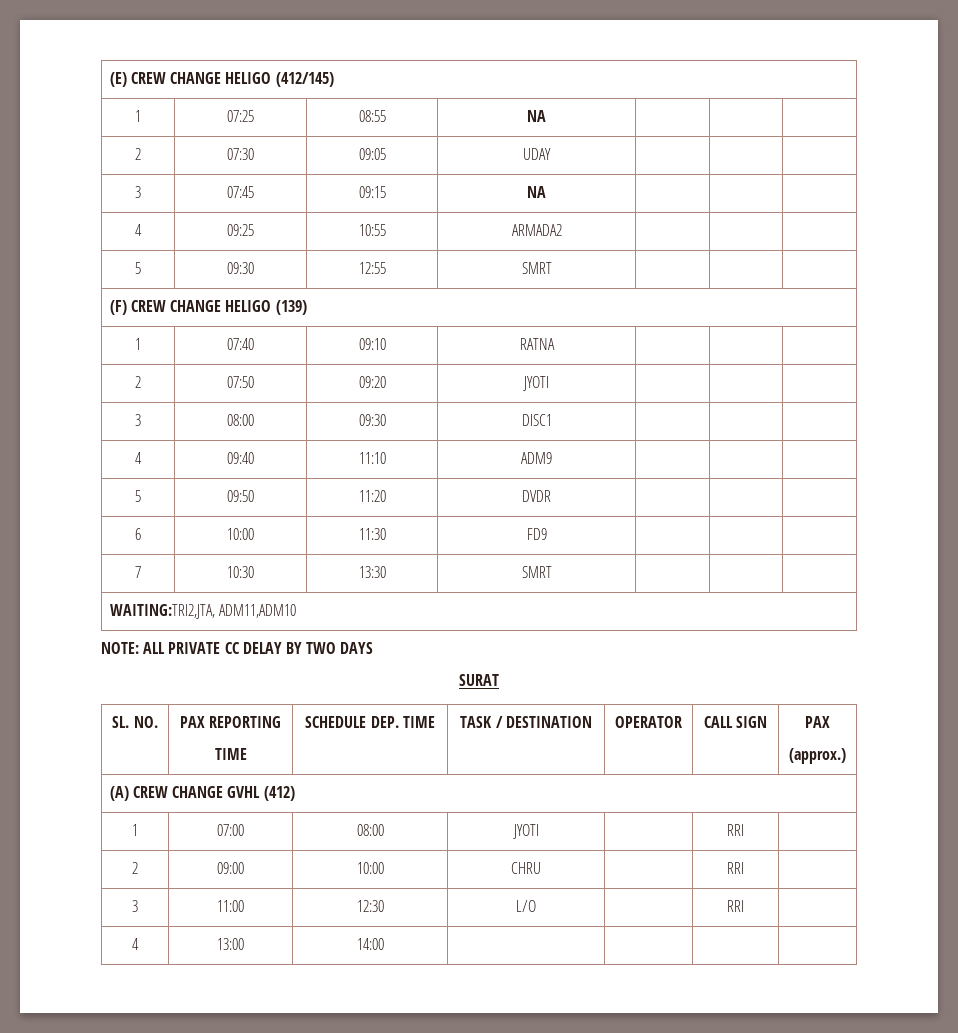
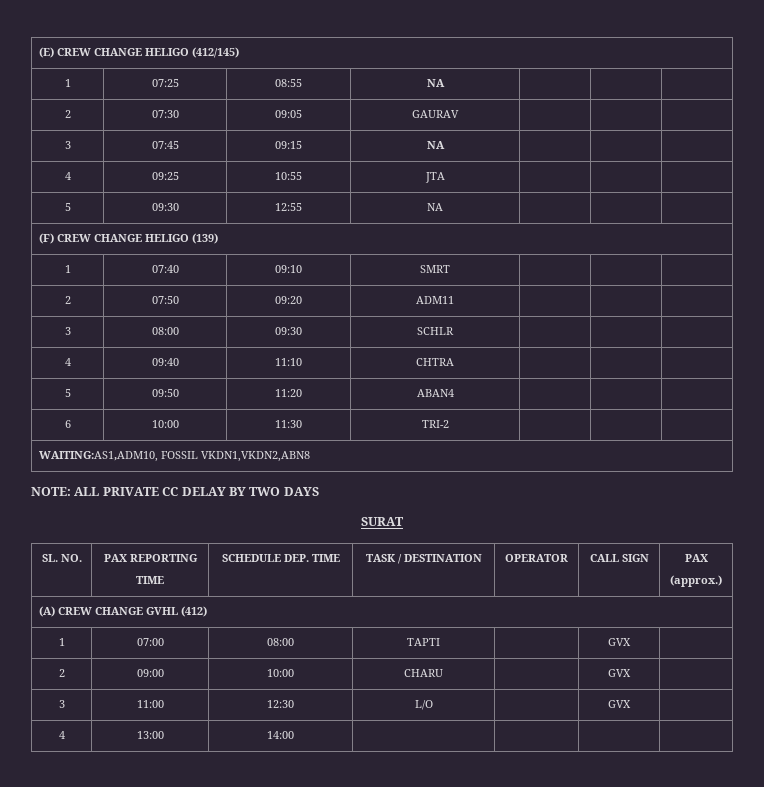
- 2 | 07:30 | 09:05 | UDAY | | |
+ 2 | 07:30 | 09:05 | GAURAV | | |
- 4 | 09:25 | 10:55 | ARMADA2 | | |
+ 4 | 09:25 | 10:55 | JTA | | |
- 5 | 09:30 | 12:55 | SMRT | | |
+ 5 | 09:30 | 12:55 | NA | | |
- 1 | 07:40 | 09:10 | RATNA | | |
+ 1 | 07:40 | 09:10 | SMRT | | |
- 2 | 07:50 | 09:20 | JYOTI | | |
+ 2 | 07:50 | 09:20 | ADM11 | | |
- 3 | 08:00 | 09:30 | DISC1 | | |
+ 3 | 08:00 | 09:30 | SCHLR | | |
- 4 | 09:40 | 11:10 | ADM9 | | |
+ 4 | 09:40 | 11:10 | CHTRA | | |
- 5 | 09:50 | 11:20 | DVDR | | |
+ 5 | 09:50 | 11:20 | ABAN4 | | |
- 6 | 10:00 | 11:30 | FD9 | | |
- 7 | 10:30 | 13:30 | SMRT | | |
- WAITING:TRI2,JTA, ADM11,ADM10
+ 6 | 10:00 | 11:30 | TRI-2 | | |
+ WAITING:AS1,ADM10, FOSSIL VKDN1,VKDN2,ABN8
- 1 | 07:00 | 08:00 | JYOTI | | RRI |
+ 1 | 07:00 | 08:00 | TAPTI | | GVX |
- 2 | 09:00 | 10:00 | CHRU | | RRI |
+ 2 | 09:00 | 10:00 | CHARU | | GVX |
- 3 | 11:00 | 12:30 | L/O | | RRI |
+ 3 | 11:00 | 12:30 | L/O | | GVX |

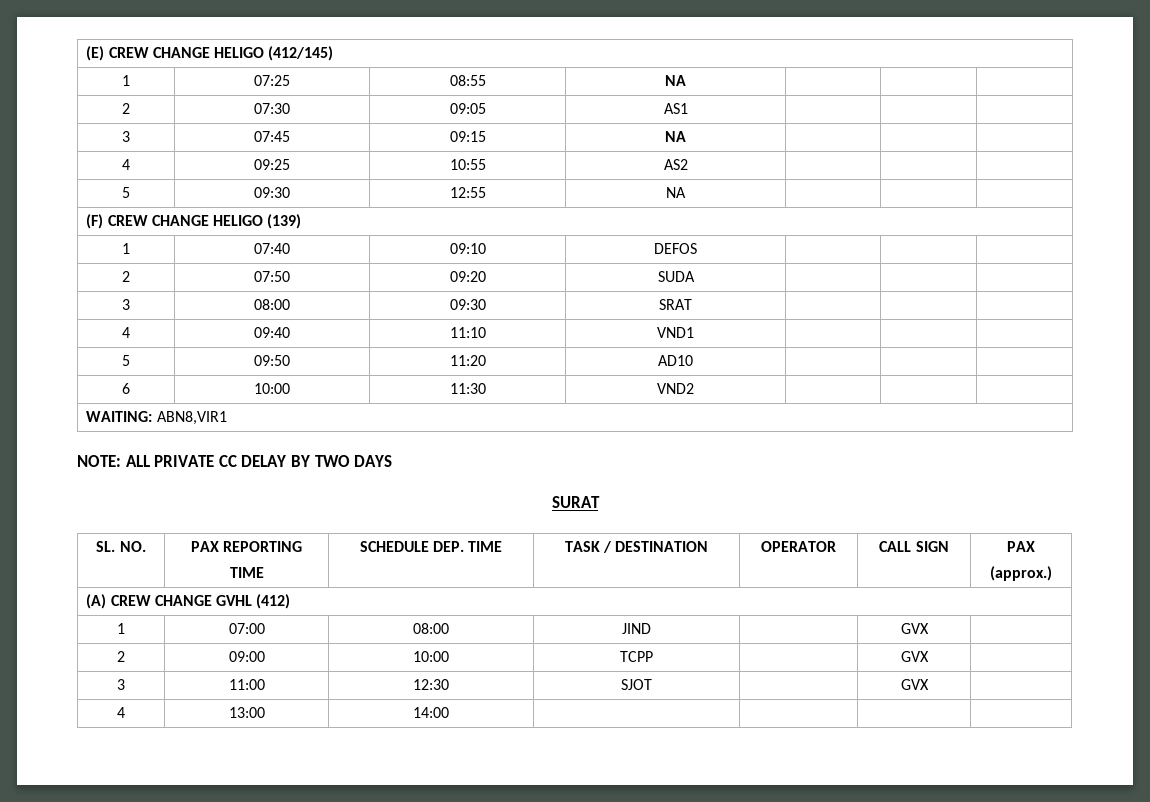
- 2 | 07:30 | 09:05 | GAURAV | | |
+ 2 | 07:30 | 09:05 | AS1 | | |
- 4 | 09:25 | 10:55 | JTA | | |
+ 4 | 09:25 | 10:55 | AS2 | | |
- 1 | 07:40 | 09:10 | SMRT | | |
+ 1 | 07:40 | 09:10 | DEFOS | | |
- 2 | 07:50 | 09:20 | ADM11 | | |
+ 2 | 07:50 | 09:20 | SUDA | | |
- 3 | 08:00 | 09:30 | SCHLR | | |
+ 3 | 08:00 | 09:30 | SRAT | | |
- 4 | 09:40 | 11:10 | CHTRA | | |
+ 4 | 09:40 | 11:10 | VND1 | | |
- 5 | 09:50 | 11:20 | ABAN4 | | |
+ 5 | 09:50 | 11:20 | AD10 | | |
- 6 | 10:00 | 11:30 | TRI-2 | | |
- WAITING:AS1,ADM10, FOSSIL VKDN1,VKDN2,ABN8
+ 6 | 10:00 | 11:30 | VND2 | | |
+ WAITING: ABN8,VIR1
- 1 | 07:00 | 08:00 | TAPTI | | GVX |
+ 1 | 07:00 | 08:00 | JIND | | GVX |
- 2 | 09:00 | 10:00 | CHARU | | GVX |
+ 2 | 09:00 | 10:00 | TCPP | | GVX |
- 3 | 11:00 | 12:30 | L/O | | GVX |
+ 3 | 11:00 | 12:30 | SJOT | | GVX |

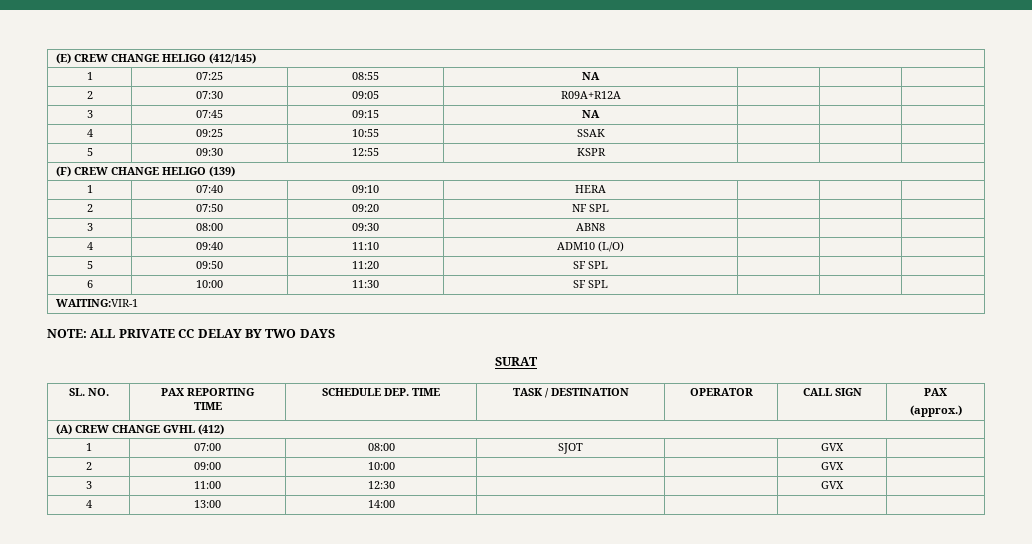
- 2 | 07:30 | 09:05 | AS1 | | |
+ 2 | 07:30 | 09:05 | R09A+R12A | | |
- 4 | 09:25 | 10:55 | AS2 | | |
+ 4 | 09:25 | 10:55 | SSAK | | |
- 5 | 09:30 | 12:55 | NA | | |
+ 5 | 09:30 | 12:55 | KSPR | | |
- 1 | 07:40 | 09:10 | DEFOS | | |
+ 1 | 07:40 | 09:10 | HERA | | |
- 2 | 07:50 | 09:20 | SUDA | | |
+ 2 | 07:50 | 09:20 | NF SPL | | |
- 3 | 08:00 | 09:30 | SRAT | | |
+ 3 | 08:00 | 09:30 | ABN8 | | |
- 4 | 09:40 | 11:10 | VND1 | | |
+ 4 | 09:40 | 11:10 | ADM10 (L/O) | | |
- 5 | 09:50 | 11:20 | AD10 | | |
+ 5 | 09:50 | 11:20 | SF SPL | | |
- 6 | 10:00 | 11:30 | VND2 | | |
- WAITING: ABN8,VIR1
+ 6 | 10:00 | 11:30 | SF SPL | | |
+ WAITING:VIR-1
- 1 | 07:00 | 08:00 | JIND | | GVX |
+ 1 | 07:00 | 08:00 | SJOT | | GVX |
- 2 | 09:00 | 10:00 | TCPP | | GVX |
+ 2 | 09:00 | 10:00 | | | GVX |
- 3 | 11:00 | 12:30 | SJOT | | GVX |
+ 3 | 11:00 | 12:30 | | | GVX |

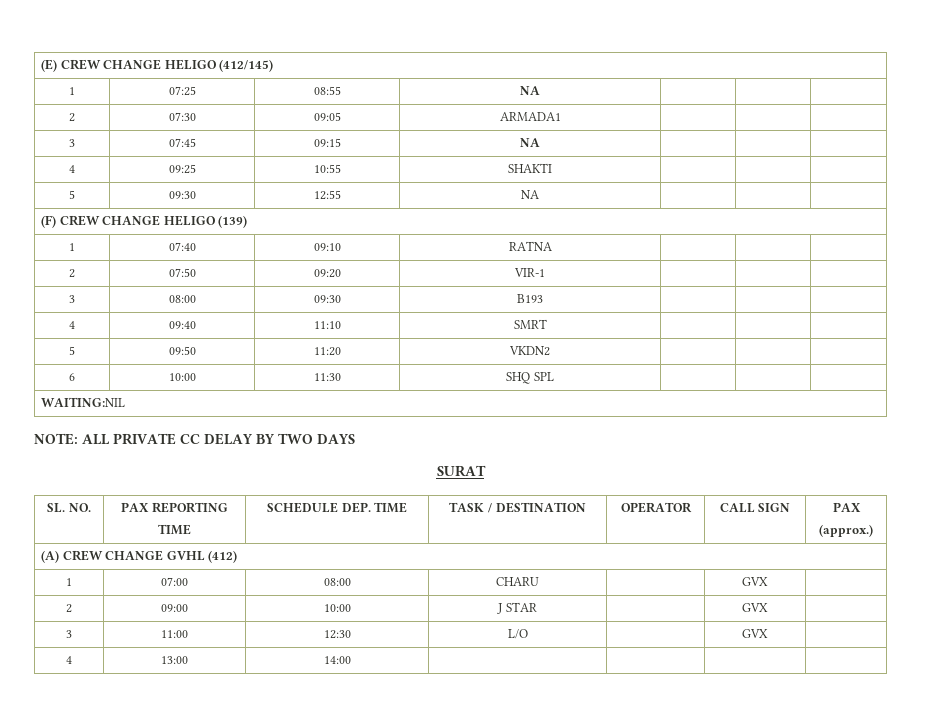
- 2 | 07:30 | 09:05 | R09A+R12A | | |
+ 2 | 07:30 | 09:05 | ARMADA1 | | |
- 4 | 09:25 | 10:55 | SSAK | | |
+ 4 | 09:25 | 10:55 | SHAKTI | | |
- 5 | 09:30 | 12:55 | KSPR | | |
+ 5 | 09:30 | 12:55 | NA | | |
- 1 | 07:40 | 09:10 | HERA | | |
+ 1 | 07:40 | 09:10 | RATNA | | |
- 2 | 07:50 | 09:20 | NF SPL | | |
+ 2 | 07:50 | 09:20 | VIR-1 | | |
- 3 | 08:00 | 09:30 | ABN8 | | |
+ 3 | 08:00 | 09:30 | B193 | | |
- 4 | 09:40 | 11:10 | ADM10 (L/O) | | |
+ 4 | 09:40 | 11:10 | SMRT | | |
- 5 | 09:50 | 11:20 | SF SPL | | |
+ 5 | 09:50 | 11:20 | VKDN2 | | |
- 6 | 10:00 | 11:30 | SF SPL | | |
- WAITING:VIR-1
+ 6 | 10:00 | 11:30 | SHQ SPL | | |
+ WAITING:NIL
- 1 | 07:00 | 08:00 | SJOT | | GVX |
+ 1 | 07:00 | 08:00 | CHARU | | GVX |
- 2 | 09:00 | 10:00 | | | GVX |
+ 2 | 09:00 | 10:00 | J STAR | | GVX |
- 3 | 11:00 | 12:30 | | | GVX |
+ 3 | 11:00 | 12:30 | L/O | | GVX |

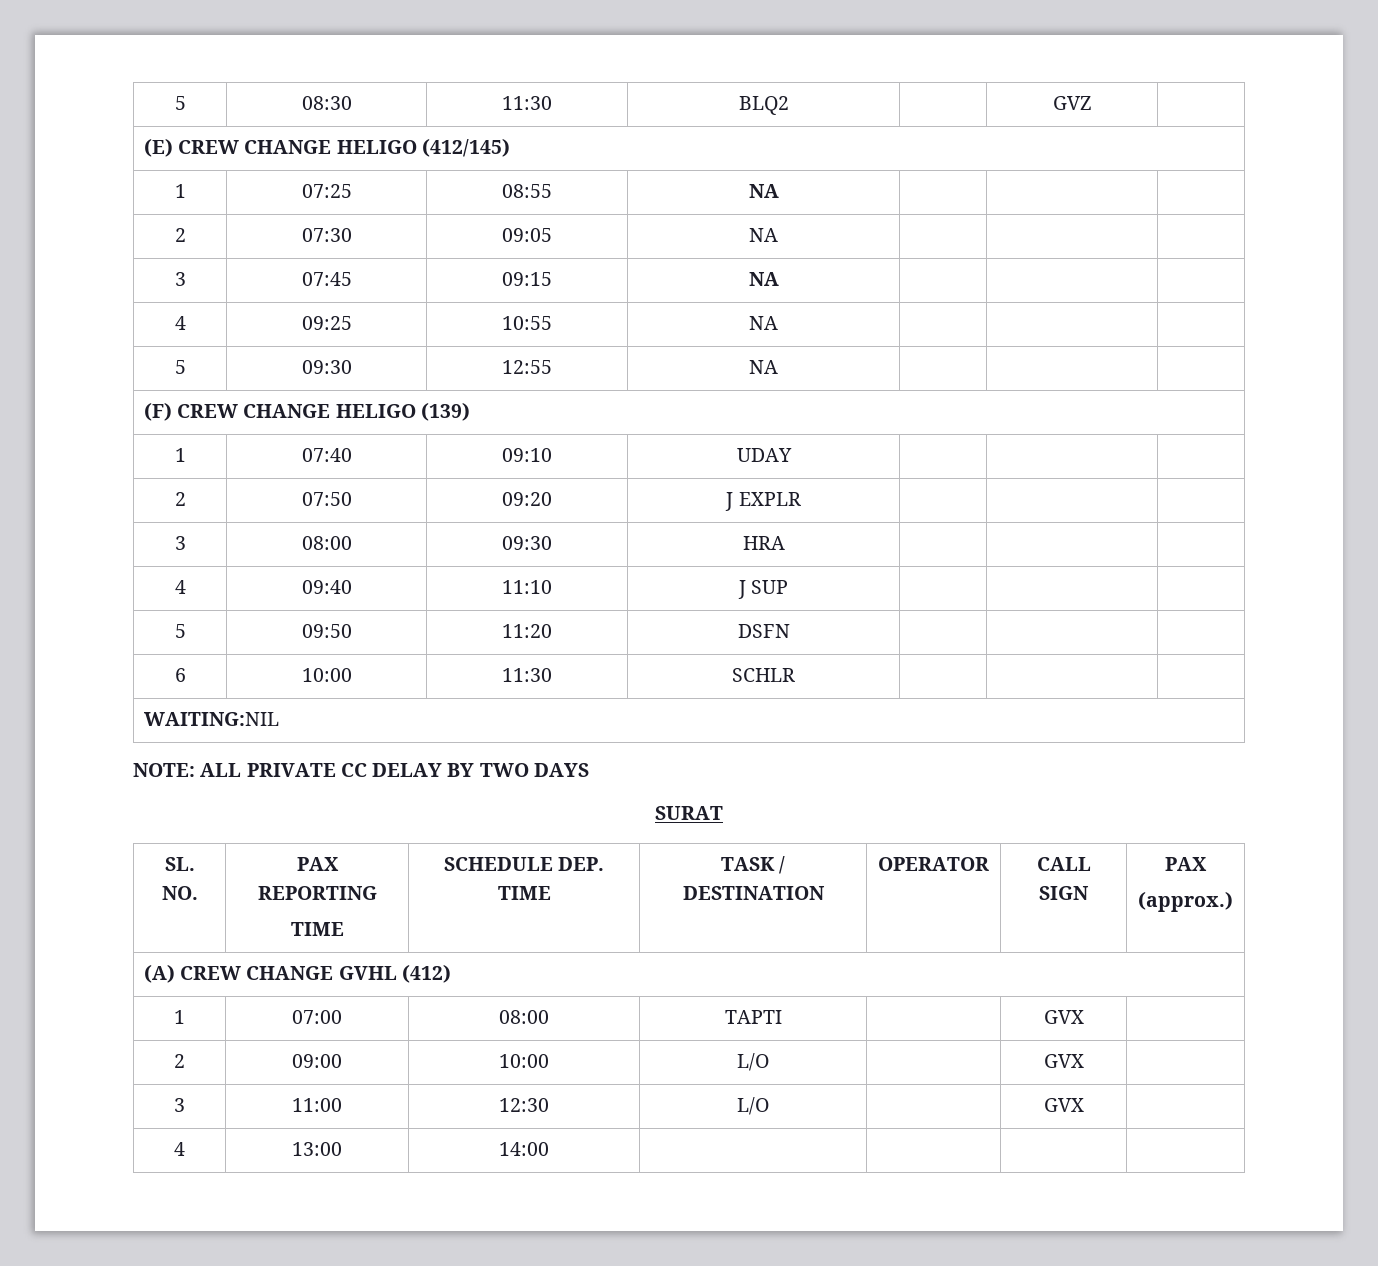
+ 5 | 08:30 | 11:30 | BLQ2 | | GVZ |
- 2 | 07:30 | 09:05 | ARMADA1 | | |
+ 2 | 07:30 | 09:05 | NA | | |
- 4 | 09:25 | 10:55 | SHAKTI | | |
+ 4 | 09:25 | 10:55 | NA | | |
- 1 | 07:40 | 09:10 | RATNA | | |
+ 1 | 07:40 | 09:10 | UDAY | | |
- 2 | 07:50 | 09:20 | VIR-1 | | |
+ 2 | 07:50 | 09:20 | J EXPLR | | |
- 3 | 08:00 | 09:30 | B193 | | |
+ 3 | 08:00 | 09:30 | HRA | | |
- 4 | 09:40 | 11:10 | SMRT | | |
+ 4 | 09:40 | 11:10 | J SUP | | |
- 5 | 09:50 | 11:20 | VKDN2 | | |
+ 5 | 09:50 | 11:20 | DSFN | | |
- 6 | 10:00 | 11:30 | SHQ SPL | | |
+ 6 | 10:00 | 11:30 | SCHLR | | |
- 1 | 07:00 | 08:00 | CHARU | | GVX |
+ 1 | 07:00 | 08:00 | TAPTI | | GVX |
- 2 | 09:00 | 10:00 | J STAR | | GVX |
+ 2 | 09:00 | 10:00 | L/O | | GVX |

